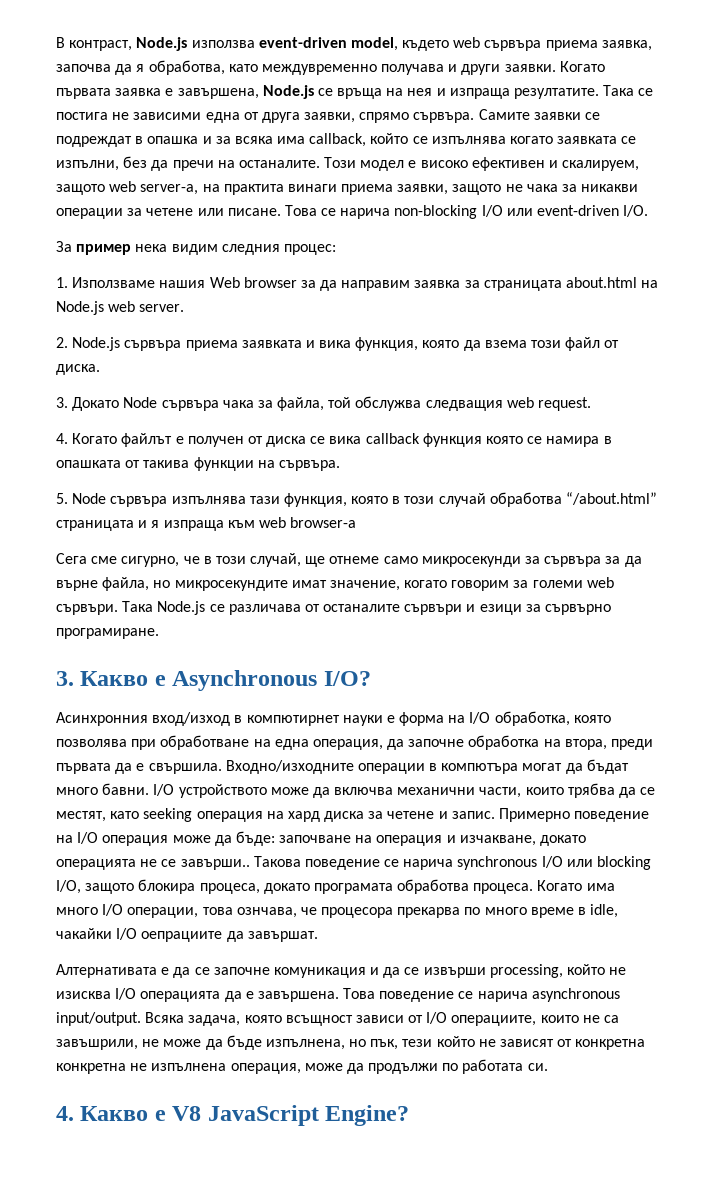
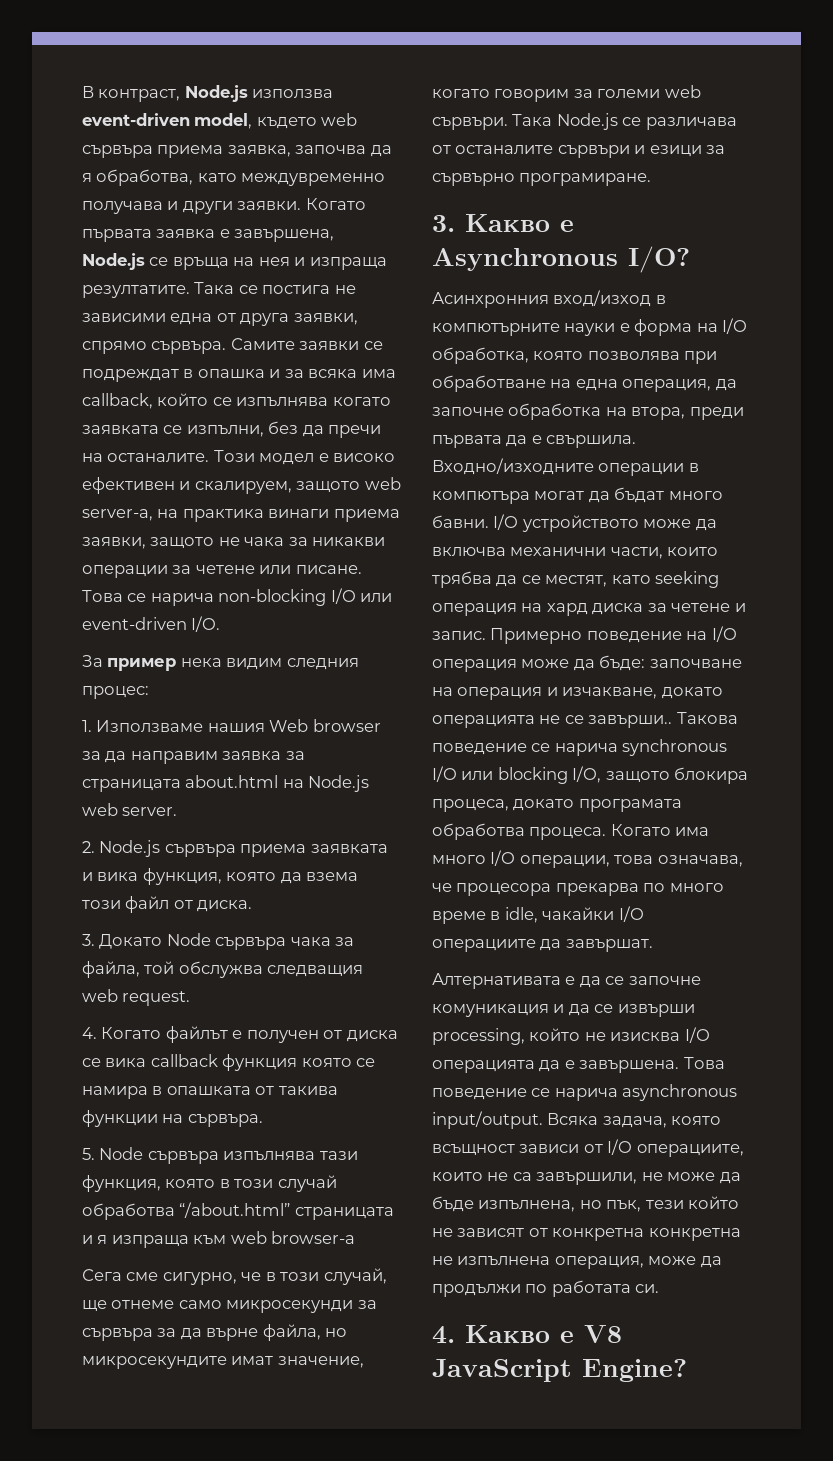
- Този модел е високо ефективен и скалируем, защото web server-a, на практита винаги приема заявки, защото не чака за никакви операции за четене или писане.
+ Този модел е високо ефективен и скалируем, защото web server-a, на практика винаги приема заявки, защото не чака за никакви операции за четене или писане.
- Асинхронния вход/изход в компютирнет науки е форма на I/O обработка, която позволява при обработване на една операция, да започне обработка на втора, преди първата да е свършила.
+ Асинхронния вход/изход в компютърните науки е форма на I/O обработка, която позволява при обработване на една операция, да започне обработка на втора, преди първата да е свършила.
- Когато има много I/O операции, това ознчава, че процесора прекарва по много време в idle, чакайки I/O оепрациите да завършат.
+ Когато има много I/O операции, това означава, че процесора прекарва по много време в idle, чакайки I/O операциите да завършат.
- Всяка задача, която всъщност зависи от I/O oперациите, които не са завъшрили, не може да бъде изпълнена, но пък, тези който не зависят от конкретна конкретна не изпълнена операция, може да продължи по работата си.
+ Всяка задача, която всъщност зависи от I/O oперациите, които не са завършили, не може да бъде изпълнена, но пък, тези който не зависят от конкретна конкретна не изпълнена операция, може да продължи по работата си.

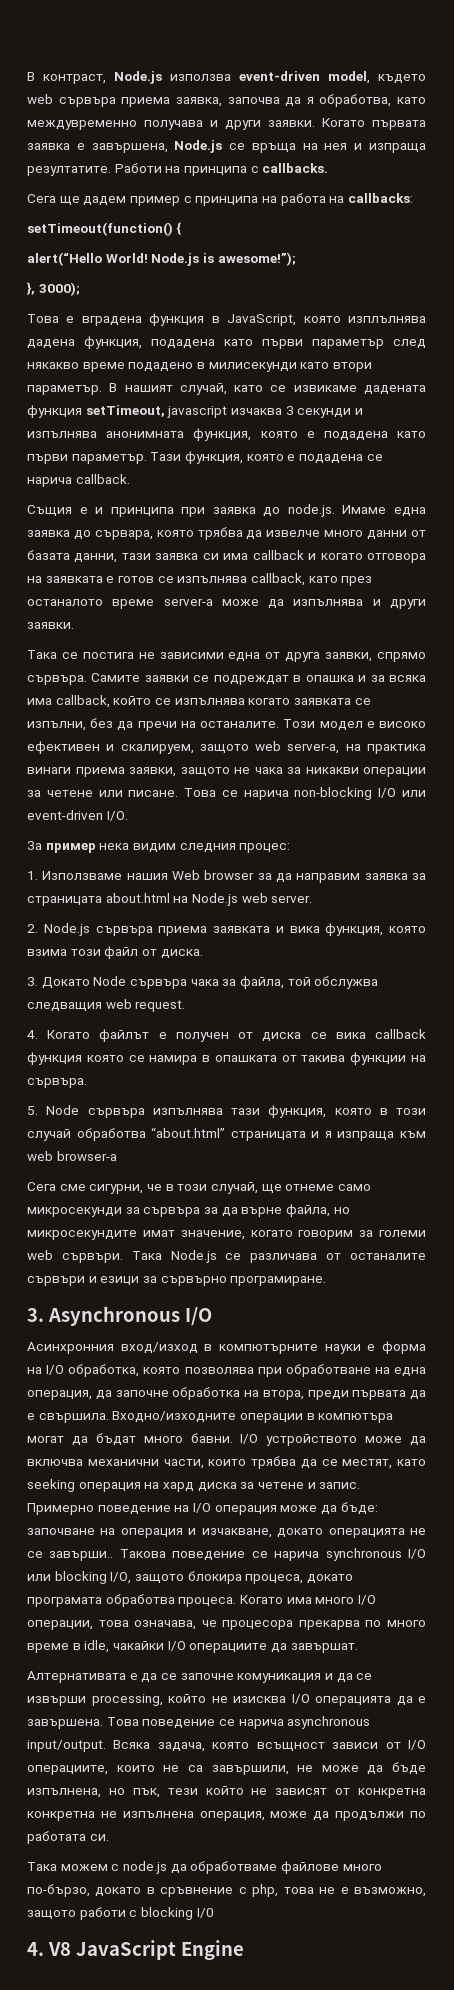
- Когато първата заявка е завършена, Node.js се връща на нея и изпраща резултатите. Така се постига не зависими една от друга заявки, спрямо сървъра.
+ Когато първата заявка е завършена, Node.js се връща на нея и изпраща резултатите. Работи на принципа с callbacks.
+ Сега ще дадем пример с принципа на работа на callbacks:
+ setTimeout(function() {
+ alert(“Hello World! Node.js is awesome!”);
+ }, 3000);
+ Това е вградена функция в JavaScript, която изплълнява дадена функция, подадена като първи параметър след някакво време подадено в милисекунди като втори параметър. В нашият случай, като се извикаме дадената функция setTimeout, javascript изчаква 3 секунди и изпълнява анонимната функция, която е подадена като първи параметър. Тази функция, която е подадена се нарича callback.
+ Същия е и принципа при заявка до node.js. Имаме една заявка до сървара, която трябва да извелче много данни от базата данни, тази заявка си има callback и когато отговора на заявката е готов се изпълнява callback, като през останалото време server-а може да изпълнява и други заявки.
+ Така се постига не зависими една от друга заявки, спрямо сървъра.
- 2. Node.js сървъра приема заявката и вика функция, която да взема този файл от диска.
+ 2. Node.js сървъра приема заявката и вика функция, която взима този файл от диска.
- 5. Node сървъра изпълнява тази функция, която в този случай обработва “/about.html” страницата и я изпраща към web browser-а
+ 5. Node сървъра изпълнява тази функция, която в този случай обработва “about.html” страницата и я изпраща към web browser-а
- Сега сме сигурно, че в този случай, ще отнеме само микросекунди за сървъра за да върне файла, но микросекундите имат значение, когато говорим за големи web сървъри.
+ Сега сме сигурни, че в този случай, ще отнеме само микросекунди за сървъра за да върне файла, но микросекундите имат значение, когато говорим за големи web сървъри.
- 3. Какво е Asynchronous I/O?
+ 3. Asynchronous I/O
- 4. Какво е V8 JavaScript Engine?
+ Така можем с node.js да обработваме файлове много по-бързо, докато в сръвнение с php, това не е възможно, защото работи с blocking I/0
+ 4. V8 JavaScript Engine

